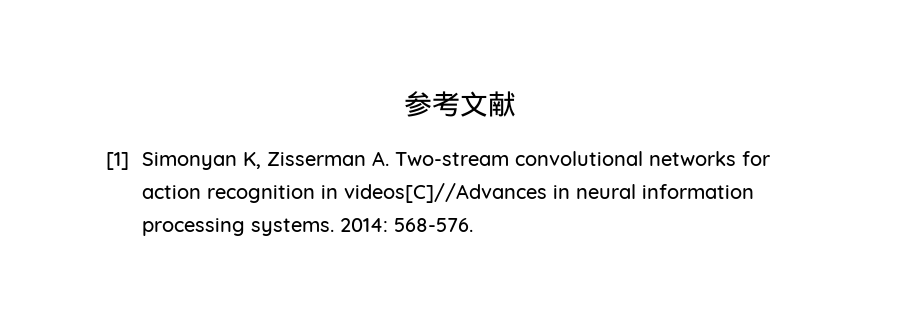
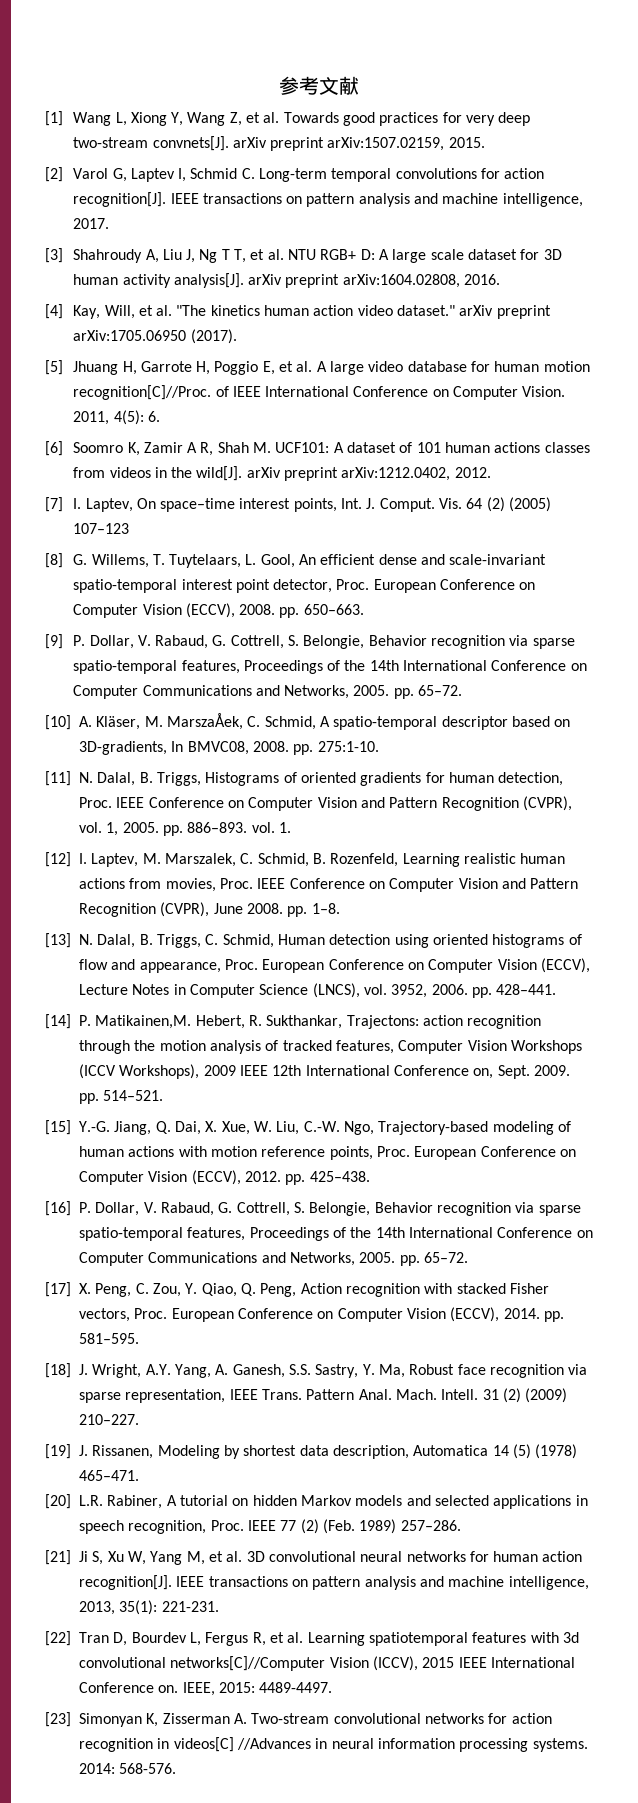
- [1] Simonyan K, Zisserman A. Two-stream convolutional networks for action recognition in videos[C]//Advances in neural information processing systems.
+ [1] Wang L, Xiong Y, Wang Z, et al. Towards good practices for very deep two-stream convnets[J]. arXiv preprint arXiv:1507.02159, 2015.
+ [2] Varol G, Laptev I, Schmid C. Long-term temporal convolutions for action recognition[J]. IEEE transactions on pattern analysis and machine intelligence, 2017.
+ [3] Shahroudy A, Liu J, Ng T T, et al. NTU RGB+ D: A large scale dataset for 3D human activity analysis[J]. arXiv preprint arXiv:1604.02808, 2016.
+ [4] Kay, Will, et al. "The kinetics human action video dataset." arXiv preprint arXiv:1705.06950 (2017).
+ [5] Jhuang H, Garrote H, Poggio E, et al. A large video database for human motion recognition[C]//Proc. of IEEE International Conference on Computer Vision. 2011, 4(5): 6.
+ [6] Soomro K, Zamir A R, Shah M. UCF101: A dataset of 101 human actions classes from videos in the wild[J]. arXiv preprint arXiv:1212.0402, 2012.
+ [7] I. Laptev, On space–time interest points, Int. J. Comput. Vis. 64 (2) (2005) 107–123
+ [8] G. Willems, T. Tuytelaars, L. Gool, An efficient dense and scale-invariant spatio-temporal interest point detector, Proc. European Conference on Computer Vision (ECCV), 2008. pp. 650–663.
+ [9] P. Dollar, V. Rabaud, G. Cottrell, S. Belongie, Behavior recognition via sparse spatio-temporal features, Proceedings of the 14th International Conference on Computer Communications and Networks, 2005. pp. 65–72.
+ [10] A. Kläser, M. MarszaÅek, C. Schmid, A spatio-temporal descriptor based on 3D-gradients, In BMVC08, 2008. pp. 275:1-10.
+ [11] N. Dalal, B. Triggs, Histograms of oriented gradients for human detection, Proc. IEEE Conference on Computer Vision and Pattern Recognition (CVPR), vol. 1, 2005. pp. 886–893. vol. 1.
+ [12] I. Laptev, M. Marszalek, C. Schmid, B. Rozenfeld, Learning realistic human actions from movies, Proc. IEEE Conference on Computer Vision and Pattern Recognition (CVPR), June 2008. pp. 1–8.
+ [13] N. Dalal, B. Triggs, C. Schmid, Human detection using oriented histograms of flow and appearance, Proc. European Conference on Computer Vision (ECCV), Lecture Notes in Computer Science (LNCS), vol. 3952, 2006. pp. 428–441.
+ [14] P. Matikainen,M. Hebert, R. Sukthankar, Trajectons: action recognition through the motion analysis of tracked features, Computer Vision Workshops (ICCV Workshops), 2009 IEEE 12th International Conference on, Sept. 2009. pp. 514–521.
+ [15] Y.-G. Jiang, Q. Dai, X. Xue, W. Liu, C.-W. Ngo, Trajectory-based modeling of human actions with motion reference points, Proc. European Conference on Computer Vision (ECCV), 2012. pp. 425–438.
+ [16] P. Dollar, V. Rabaud, G. Cottrell, S. Belongie, Behavior recognition via sparse spatio-temporal features, Proceedings of the 14th International Conference on Computer Communications and Networks, 2005. pp. 65–72.
+ [17] X. Peng, C. Zou, Y. Qiao, Q. Peng, Action recognition with stacked Fisher vectors, Proc. European Conference on Computer Vision (ECCV), 2014. pp. 581–595.
+ [18] J. Wright, A.Y. Yang, A. Ganesh, S.S. Sastry, Y. Ma, Robust face recognition via sparse representation, IEEE Trans. Pattern Anal. Mach. Intell. 31 (2) (2009) 210–227.
+ [19] J. Rissanen, Modeling by shortest data description, Automatica 14 (5) (1978) 465–471.
+ [20] L.R. Rabiner, A tutorial on hidden Markov models and selected applications in speech recognition, Proc. IEEE 77 (2) (Feb. 1989) 257–286.
+ [21] Ji S, Xu W, Yang M, et al. 3D convolutional neural networks for human action recognition[J]. IEEE transactions on pattern analysis and machine intelligence, 2013, 35(1): 221-231.
+ [22] Tran D, Bourdev L, Fergus R, et al. Learning spatiotemporal features with 3d convolutional networks[C]//Computer Vision (ICCV), 2015 IEEE International Conference on. IEEE, 2015: 4489-4497.
+ [23] Simonyan K, Zisserman A. Two-stream convolutional networks for action recognition in videos[C] //Advances in neural information processing systems.

